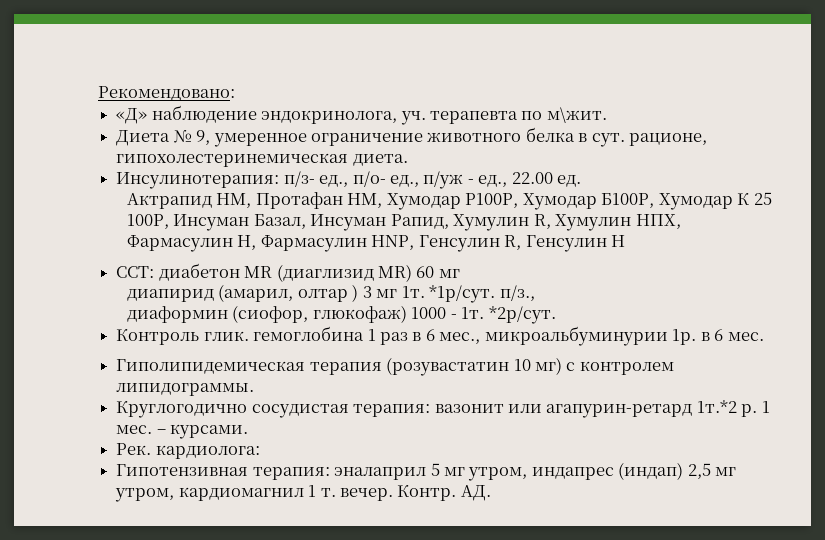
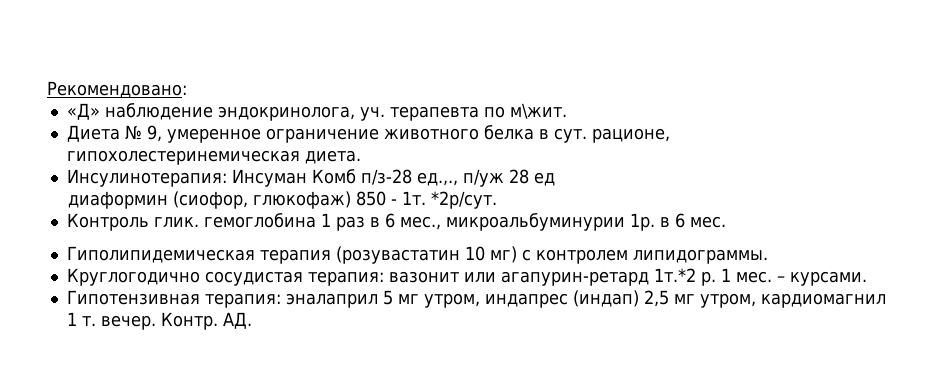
- Инсулинотерапия: п/з- ед., п/о- ед., п/уж - ед., 22.00 ед.
- Актрапид НМ, Протафан НМ, Хумодар Р100Р, Хумодар Б100Р, Хумодар К 25 100Р, Инсуман Базал, Инсуман Рапид, Хумулин R, Хумулин НПХ, Фармасулин Н, Фармасулин НNР, Генсулин R, Генсулин Н
- ССТ: диабетон МR (диаглизид МR) 60 мг
- диапирид (амарил, олтар ) 3 мг 1т. *1р/сут. п/з.,
+ Инсулинотерапия: Инсуман Комб п/з-28 ед.,., п/уж 28 ед
- диаформин (сиофор, глюкофаж) 1000 - 1т.
+ диаформин (сиофор, глюкофаж) 850 - 1т.
- Рек. кардиолога:

